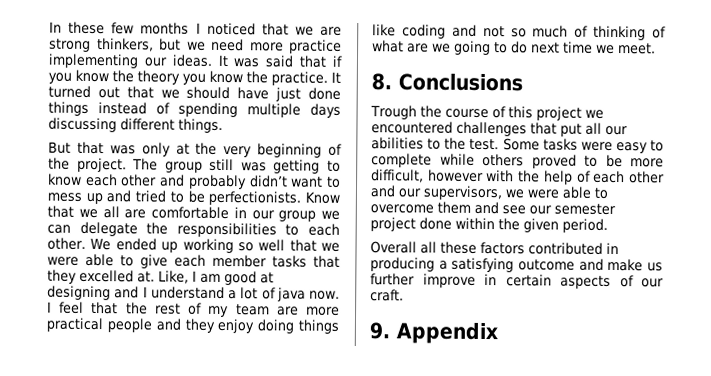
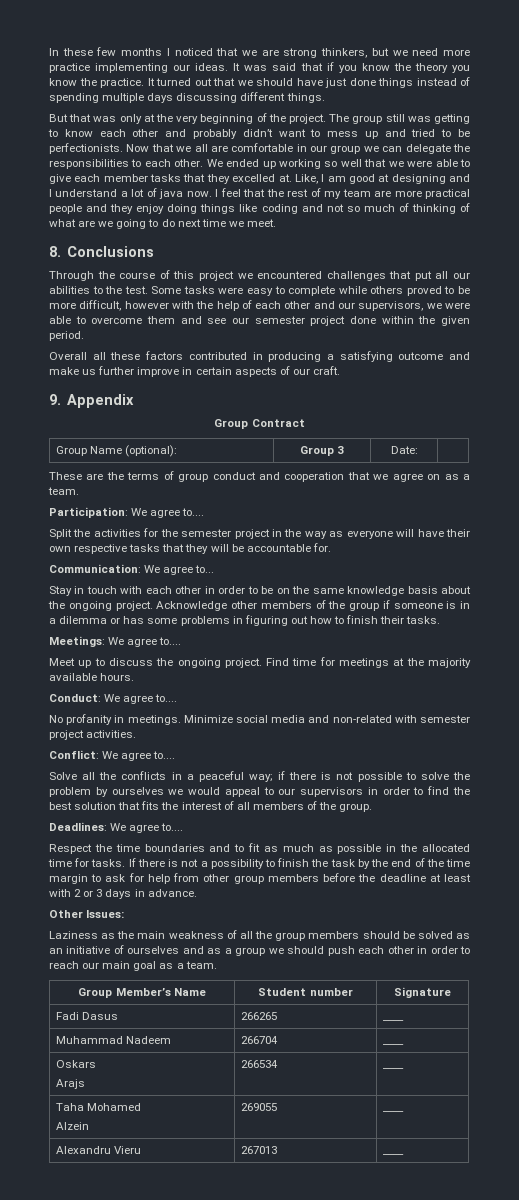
- Know that we all are comfortable in our group we can delegate the responsibilities to each other.
+ Now that we all are comfortable in our group we can delegate the responsibilities to each other.
- Trough the course of this project we encountered challenges that put all our abilities to the test.
+ Through the course of this project we encountered challenges that put all our abilities to the test.
+ Group Contract
+ Group Name (optional): | Group 3 | Date: |
+ These are the terms of group conduct and cooperation that we agree on as a team.
+ Participation: We agree to....
+ Split the activities for the semester project in the way as everyone will have their own respective tasks that they will be accountable for.
+ Communication: We agree to...
+ Stay in touch with each other in order to be on the same knowledge basis about the ongoing project. Acknowledge other members of the group if someone is in a dilemma or has some problems in figuring out how to finish their tasks.
+ Meetings: We agree to....
+ Meet up to discuss the ongoing project. Find time for meetings at the majority available hours.
+ Conduct: We agree to....
+ No profanity in meetings. Minimize social media and non-related with semester project activities.
+ Conflict: We agree to....
+ Solve all the conflicts in a peaceful way; if there is not possible to solve the problem by ourselves we would appeal to our supervisors in order to find the best solution that fits the interest of all members of the group.
+ Deadlines: We agree to....
+ Respect the time boundaries and to fit as much as possible in the allocated time for tasks. If there is not a possibility to finish the task by the end of the time margin to ask for help from other group members before the deadline at least with 2 or 3 days in advance.
+ Other Issues:
+ Laziness as the main weakness of all the group members should be solved as an initiative of ourselves and as a group we should push each other in order to reach our main goal as a team.
+ Group Member’s Name | Student number | Signature
+ Fadi Dasus | 266265 | ____
+ Muhammad Nadeem | 266704 | ____
+ Oskars
+ Arajs | 266534 | ____
+ Taha Mohamed
+ Alzein | 269055 | ____
+ Alexandru Vieru | 267013 | ____

